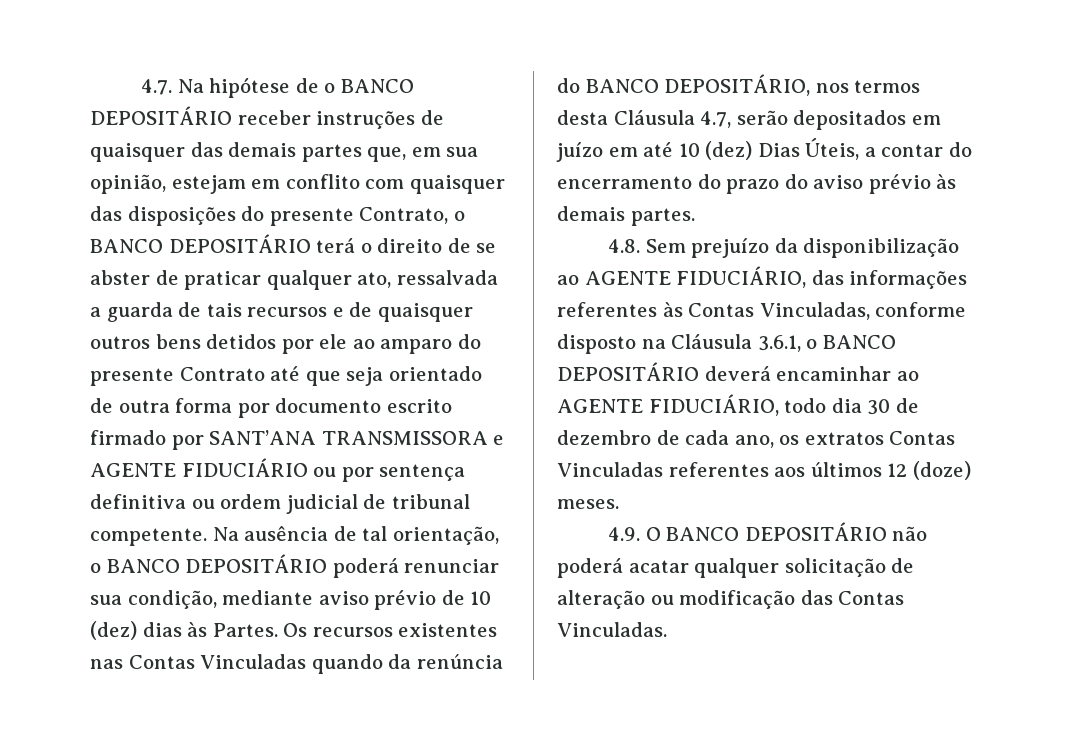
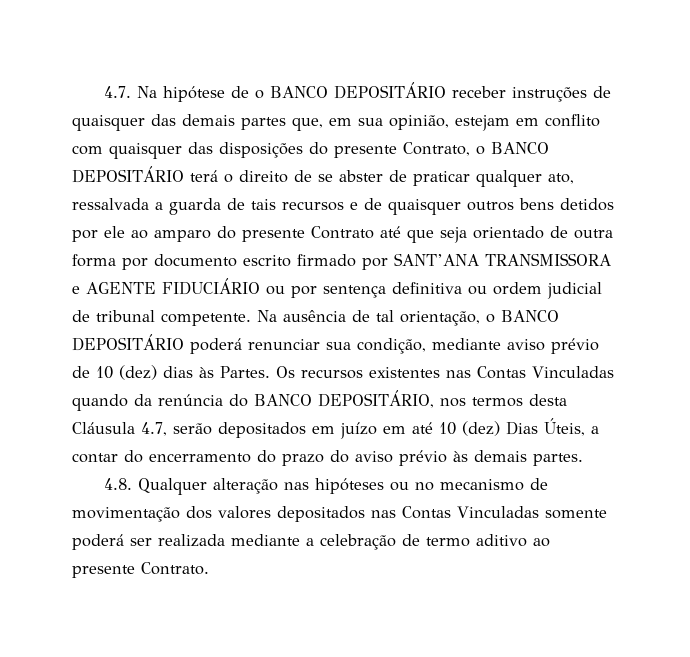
- 4.8. Sem prejuízo da disponibilização ao AGENTE FIDUCIÁRIO, das informações referentes às Contas Vinculadas, conforme disposto na Cláusula 3.6.1, o BANCO DEPOSITÁRIO deverá encaminhar ao AGENTE FIDUCIÁRIO, todo dia 30 de dezembro de cada ano, os extratos Contas Vinculadas referentes aos últimos 12 (doze) meses.
- 4.9. O BANCO DEPOSITÁRIO não poderá acatar qualquer solicitação de alteração ou modificação das Contas Vinculadas.
+ 4.8. Qualquer alteração nas hipóteses ou no mecanismo de movimentação dos valores depositados nas Contas Vinculadas somente poderá ser realizada mediante a celebração de termo aditivo ao presente Contrato.

